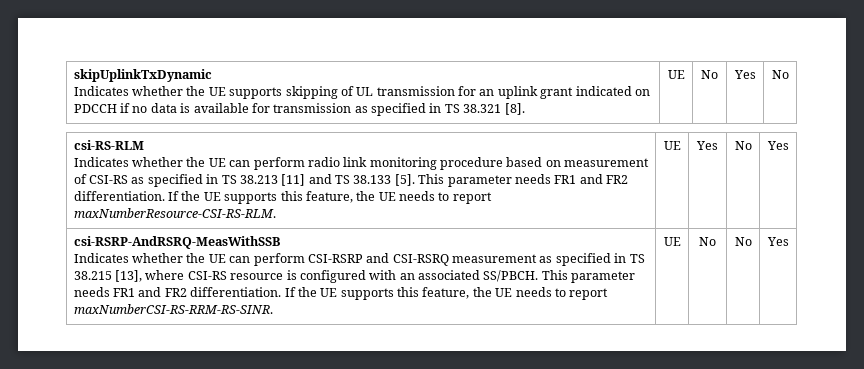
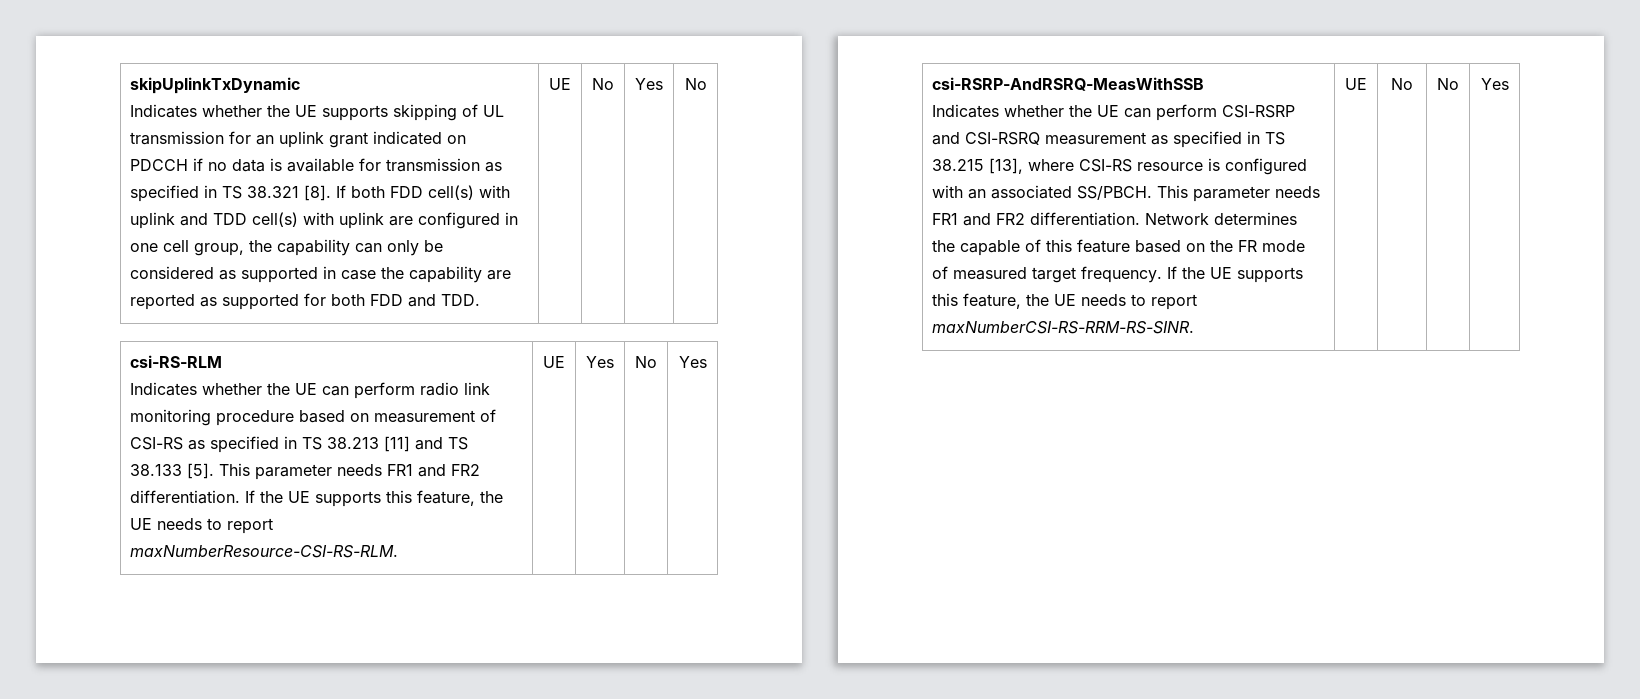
+ If both FDD cell(s) with uplink and TDD cell(s) with uplink are configured in one cell group, the capability can only be considered as supported in case the capability are reported as supported for both FDD and TDD.
+ Network determines the capable of this feature based on the FR mode of measured target frequency.

